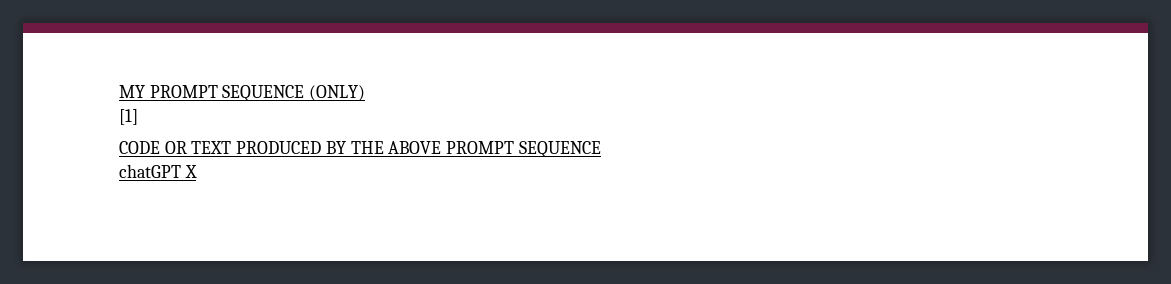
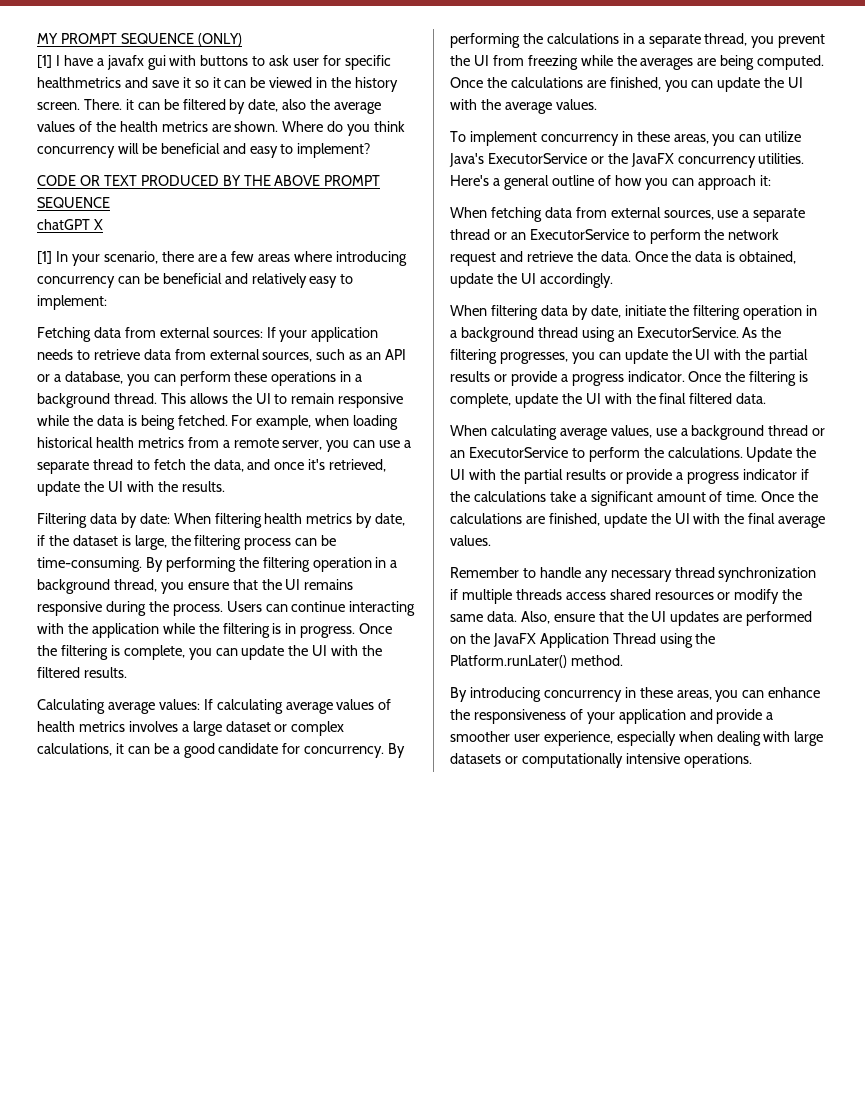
- [1]
+ [1] I have a javafx gui with buttons to ask user for specific healthmetrics and save it so it can be viewed in the history screen. There. it can be filtered by date, also the average values of the health metrics are shown. Where do you think concurrency will be beneficial and easy to implement?
+ [1] In your scenario, there are a few areas where introducing concurrency can be beneficial and relatively easy to implement:
+ Fetching data from external sources: If your application needs to retrieve data from external sources, such as an API or a database, you can perform these operations in a background thread. This allows the UI to remain responsive while the data is being fetched. For example, when loading historical health metrics from a remote server, you can use a separate thread to fetch the data, and once it's retrieved, update the UI with the results.
+ Filtering data by date: When filtering health metrics by date, if the dataset is large, the filtering process can be time-consuming. By performing the filtering operation in a background thread, you ensure that the UI remains responsive during the process. Users can continue interacting with the application while the filtering is in progress. Once the filtering is complete, you can update the UI with the filtered results.
+ Calculating average values: If calculating average values of health metrics involves a large dataset or complex calculations, it can be a good candidate for concurrency. By performing the calculations in a separate thread, you prevent the UI from freezing while the averages are being computed. Once the calculations are finished, you can update the UI with the average values.
+ To implement concurrency in these areas, you can utilize Java's ExecutorService or the JavaFX concurrency utilities. Here's a general outline of how you can approach it:
+ When fetching data from external sources, use a separate thread or an ExecutorService to perform the network request and retrieve the data. Once the data is obtained, update the UI accordingly.
+ When filtering data by date, initiate the filtering operation in a background thread using an ExecutorService. As the filtering progresses, you can update the UI with the partial results or provide a progress indicator. Once the filtering is complete, update the UI with the final filtered data.
+ When calculating average values, use a background thread or an ExecutorService to perform the calculations. Update the UI with the partial results or provide a progress indicator if the calculations take a significant amount of time. Once the calculations are finished, update the UI with the final average values.
+ Remember to handle any necessary thread synchronization if multiple threads access shared resources or modify the same data. Also, ensure that the UI updates are performed on the JavaFX Application Thread using the Platform.runLater() method.
+ By introducing concurrency in these areas, you can enhance the responsiveness of your application and provide a smoother user experience, especially when dealing with large datasets or computationally intensive operations.

